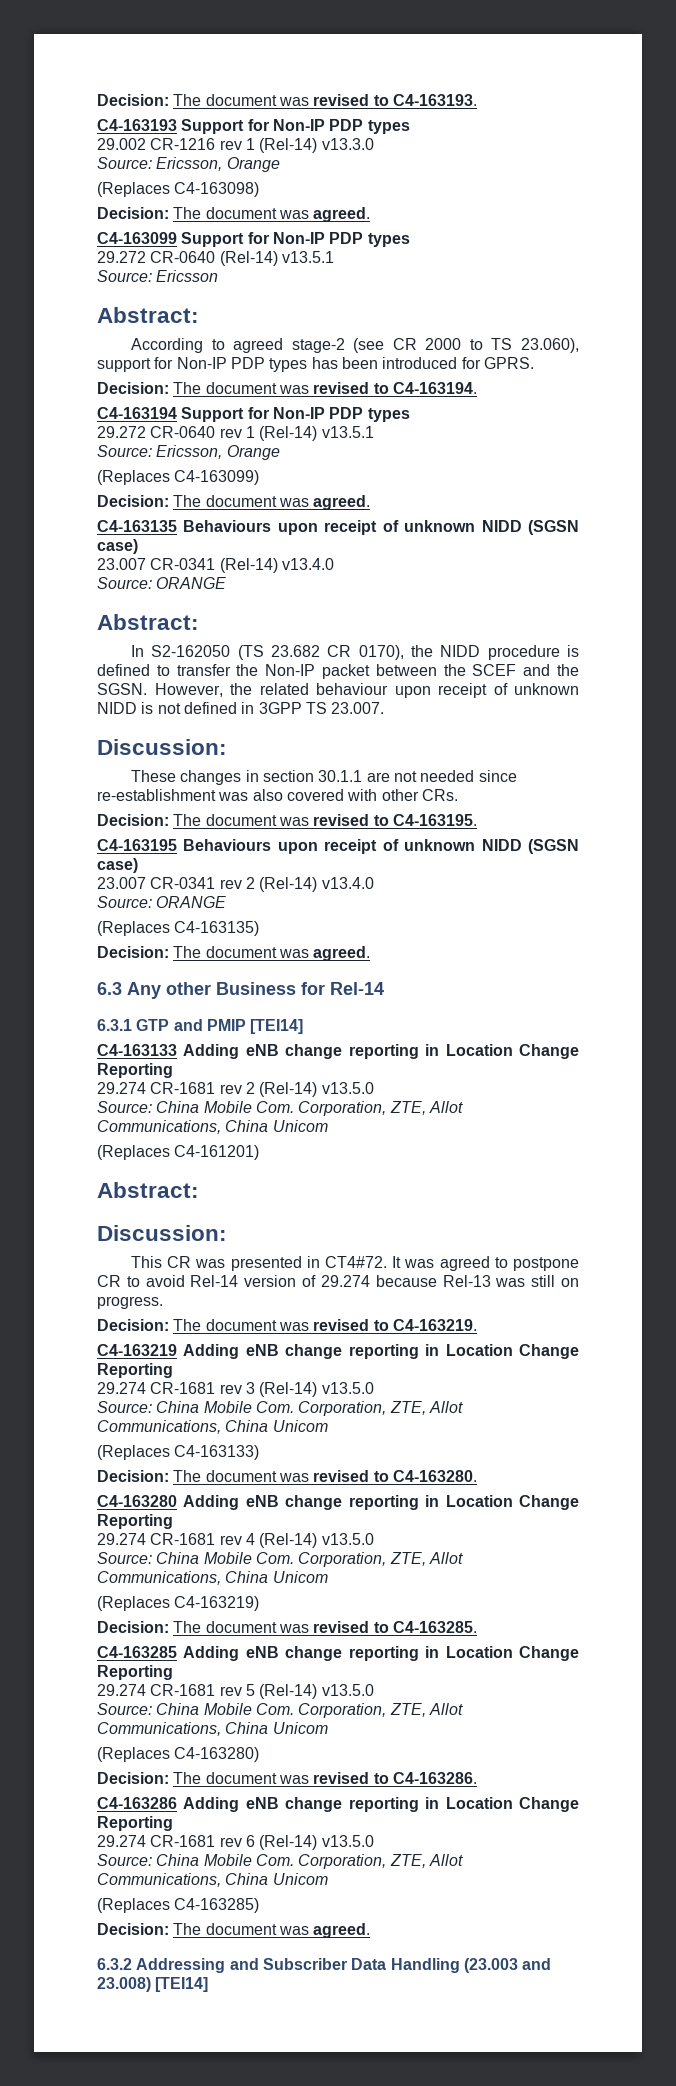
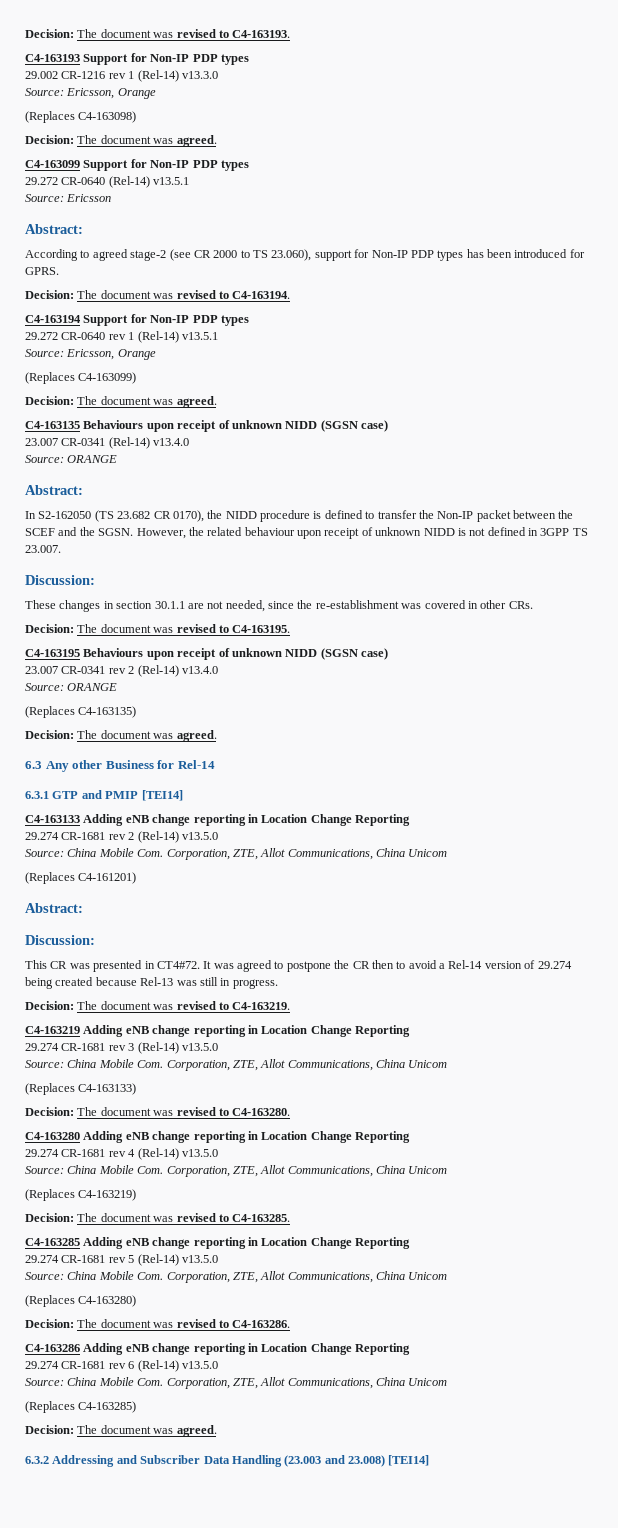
- These changes in section 30.1.1 are not needed since re-establishment was also covered with other CRs.
+ These changes in section 30.1.1 are not needed, since the re-establishment was covered in other CRs.
- It was agreed to postpone CR to avoid Rel-14 version of 29.274 because Rel-13 was still on progress.
+ It was agreed to postpone the CR then to avoid a Rel-14 version of 29.274 being created because Rel-13 was still in progress.

